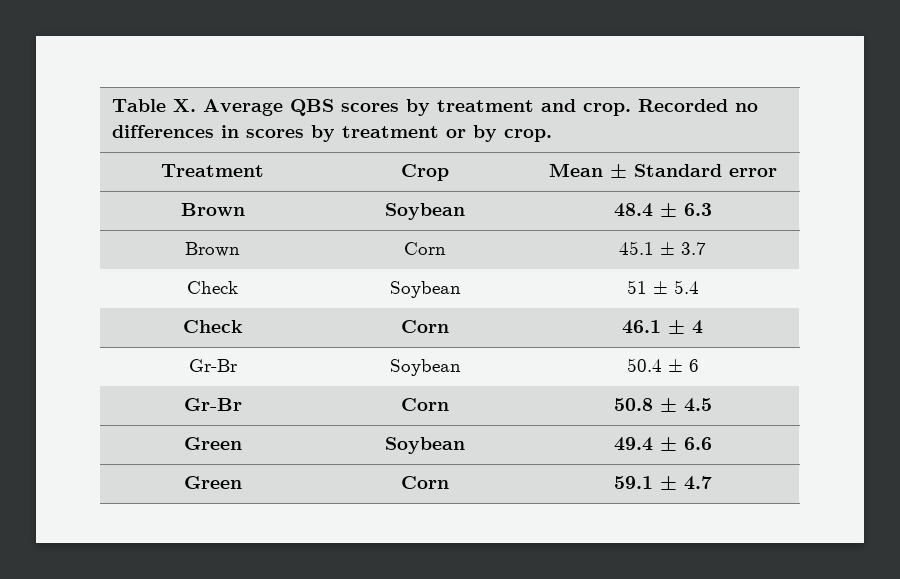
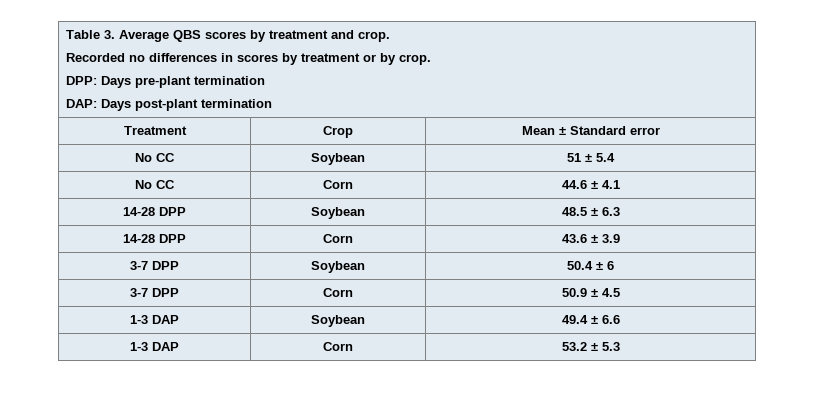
- Table X. Average QBS scores by treatment and crop. Recorded no differences in scores by treatment or by crop.
+ Table 3. Average QBS scores by treatment and crop.
+ Recorded no differences in scores by treatment or by crop.
+ DPP: Days pre-plant termination
+ DAP: Days post-plant termination
- Brown | Soybean | 48.4 ± 6.3
- Brown | Corn | 45.1 ± 3.7
- Check | Soybean | 51 ± 5.4
+ No CC | Soybean | 51 ± 5.4
- Check | Corn | 46.1 ± 4
- Gr-Br | Soybean | 50.4 ± 6
+ No CC | Corn | 44.6 ± 4.1
+ 14-28 DPP | Soybean | 48.5 ± 6.3
+ 14-28 DPP | Corn | 43.6 ± 3.9
+ 3-7 DPP | Soybean | 50.4 ± 6
- Gr-Br | Corn | 50.8 ± 4.5
+ 3-7 DPP | Corn | 50.9 ± 4.5
- Green | Soybean | 49.4 ± 6.6
+ 1-3 DAP | Soybean | 49.4 ± 6.6
- Green | Corn | 59.1 ± 4.7
+ 1-3 DAP | Corn | 53.2 ± 5.3

